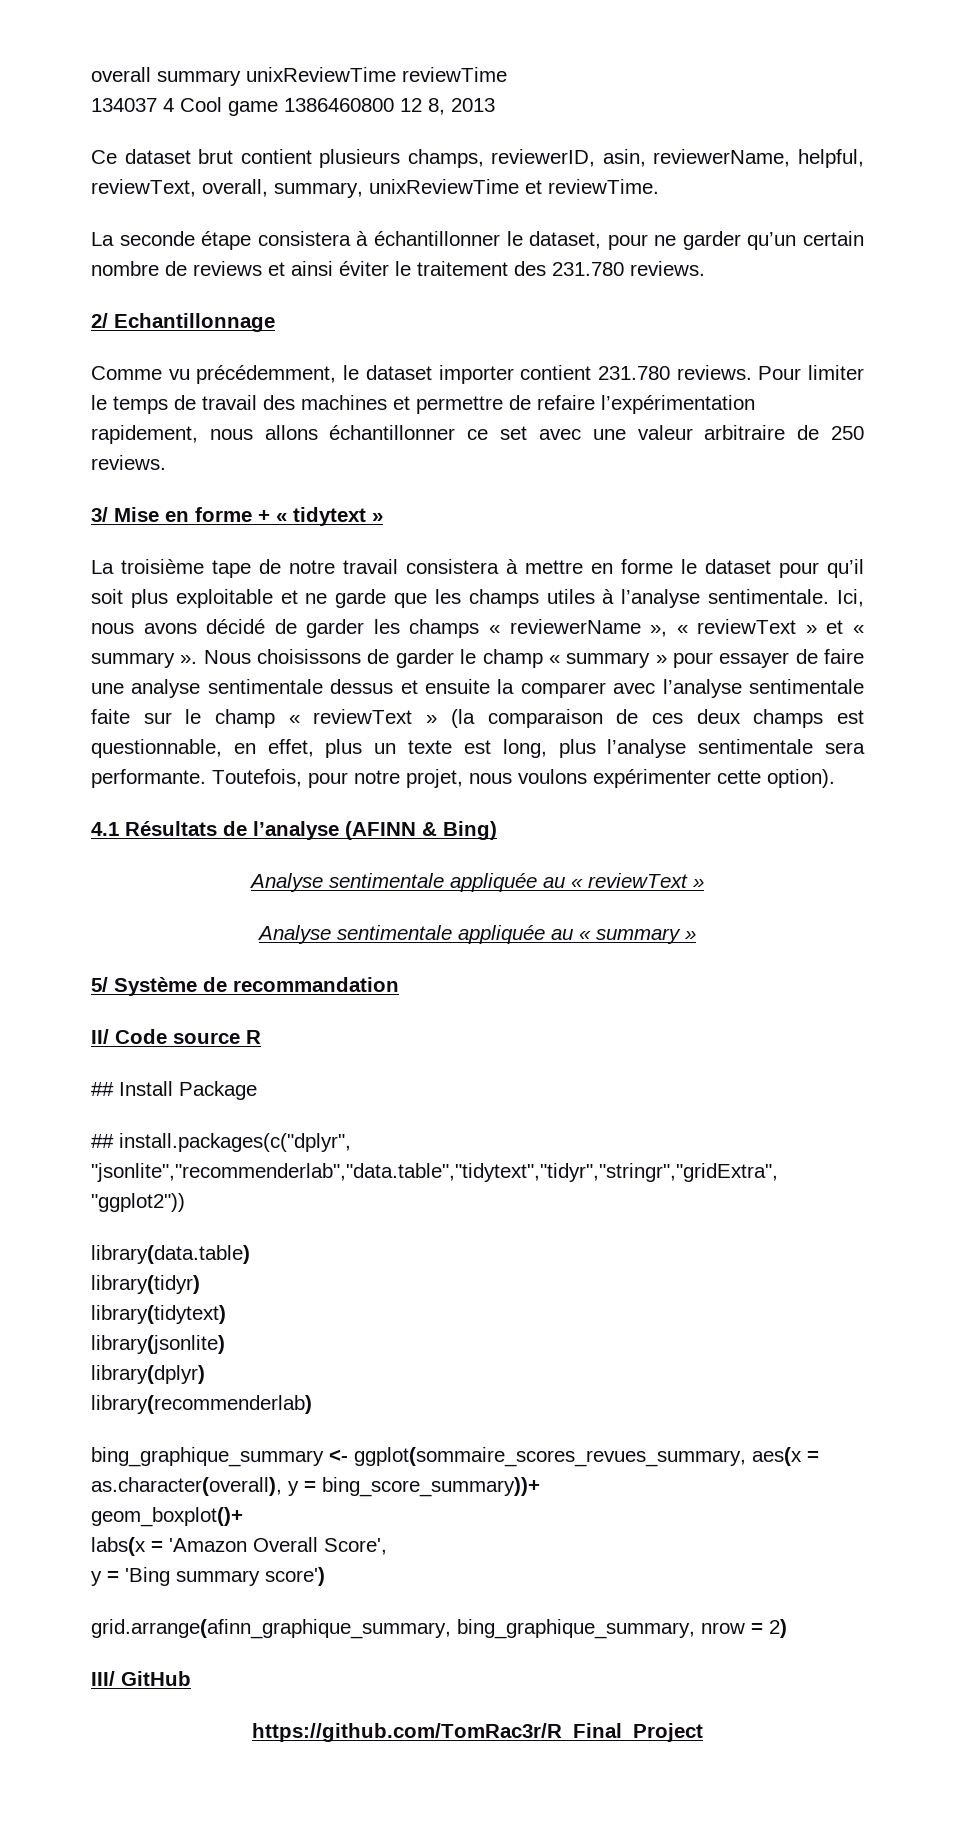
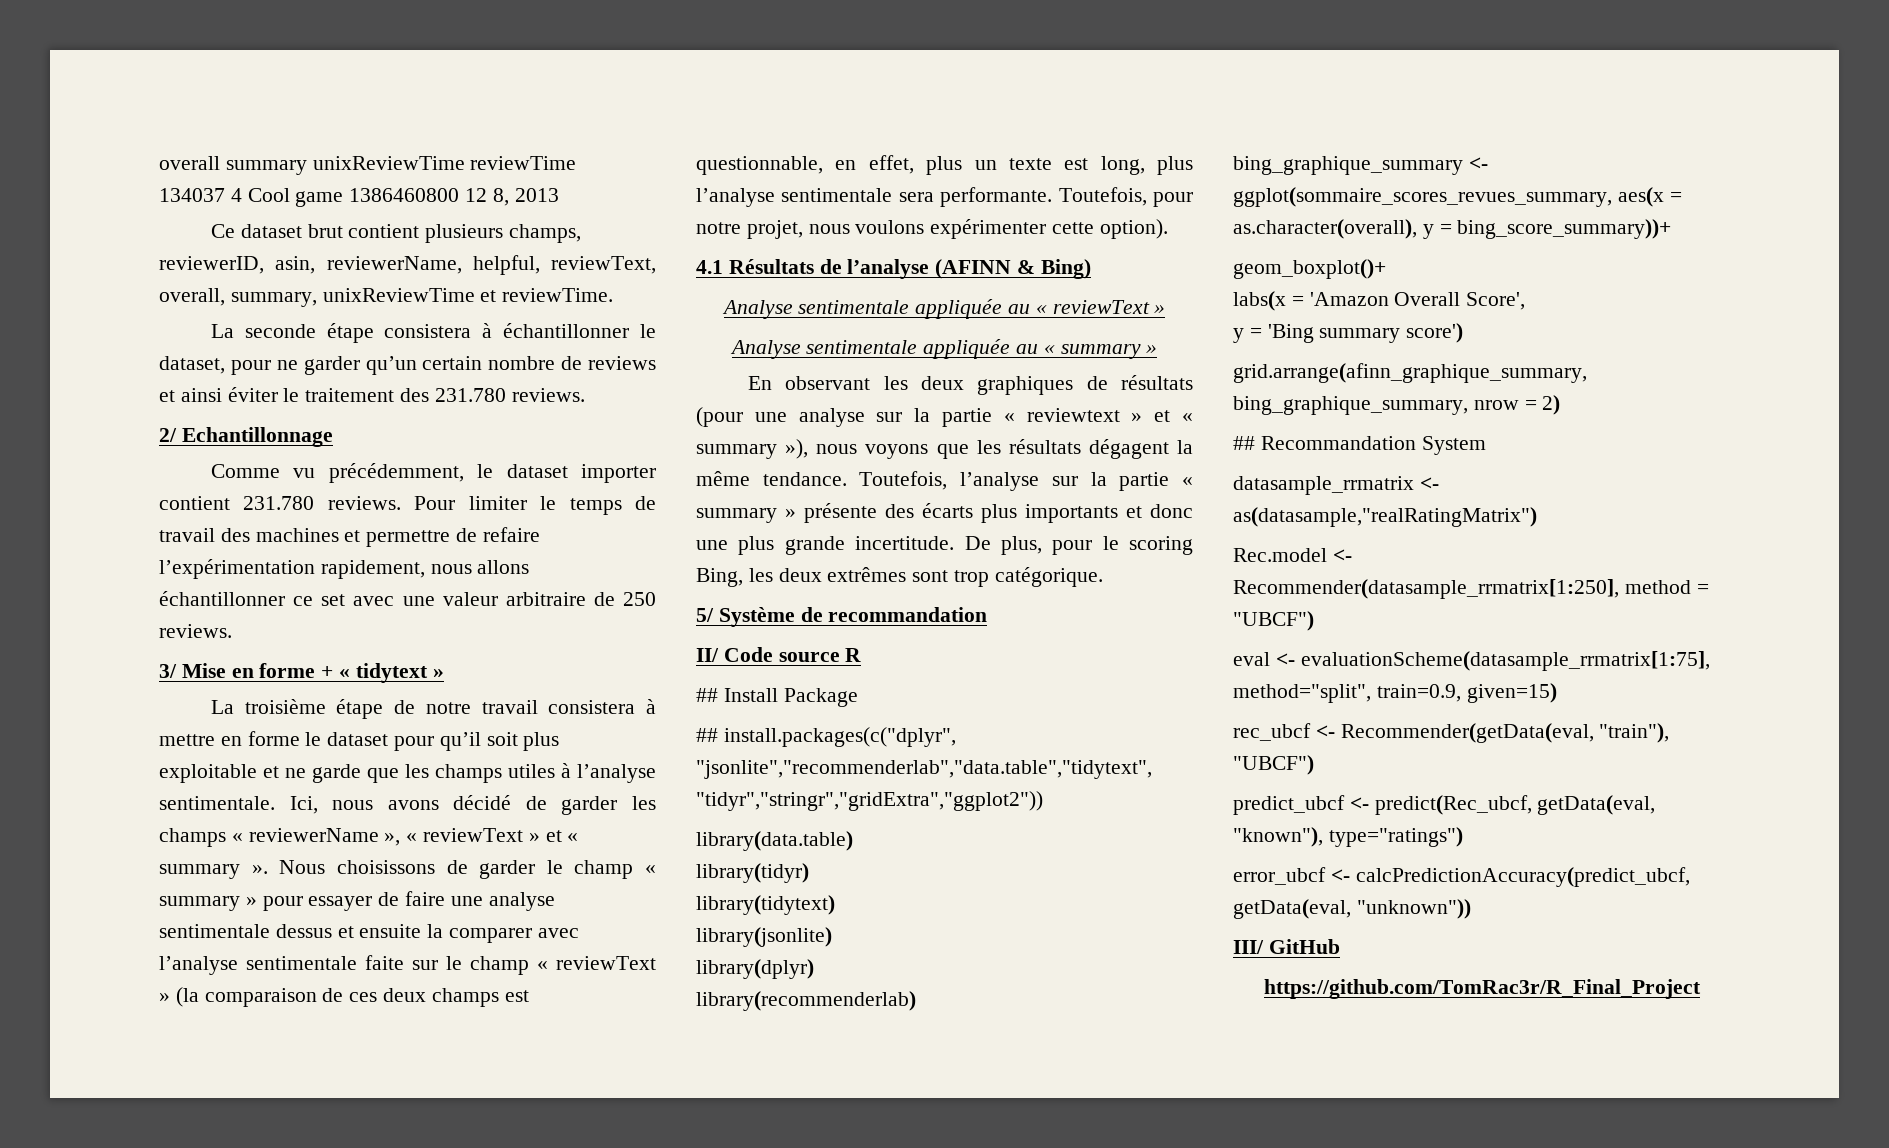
- La troisième tape de notre travail consistera à mettre en forme le dataset pour qu’il soit plus exploitable et ne garde que les champs utiles à l’analyse sentimentale.
+ La troisième étape de notre travail consistera à mettre en forme le dataset pour qu’il soit plus exploitable et ne garde que les champs utiles à l’analyse sentimentale.
+ En observant les deux graphiques de résultats (pour une analyse sur la partie « reviewtext » et « summary »), nous voyons que les résultats dégagent la même tendance. Toutefois, l’analyse sur la partie « summary » présente des écarts plus importants et donc une plus grande incertitude. De plus, pour le scoring Bing, les deux extrêmes sont trop catégorique.
+ ## Recommandation System
+ datasample_rrmatrix <- as(datasample,"realRatingMatrix")
+ Rec.model <- Recommender(datasample_rrmatrix[1:250], method = "UBCF")
+ eval <- evaluationScheme(datasample_rrmatrix[1:75], method="split", train=0.9, given=15)
+ rec_ubcf <- Recommender(getData(eval, "train"), "UBCF")
+ predict_ubcf <- predict(Rec_ubcf, getData(eval, "known"), type="ratings")
+ error_ubcf <- calcPredictionAccuracy(predict_ubcf, getData(eval, "unknown"))

